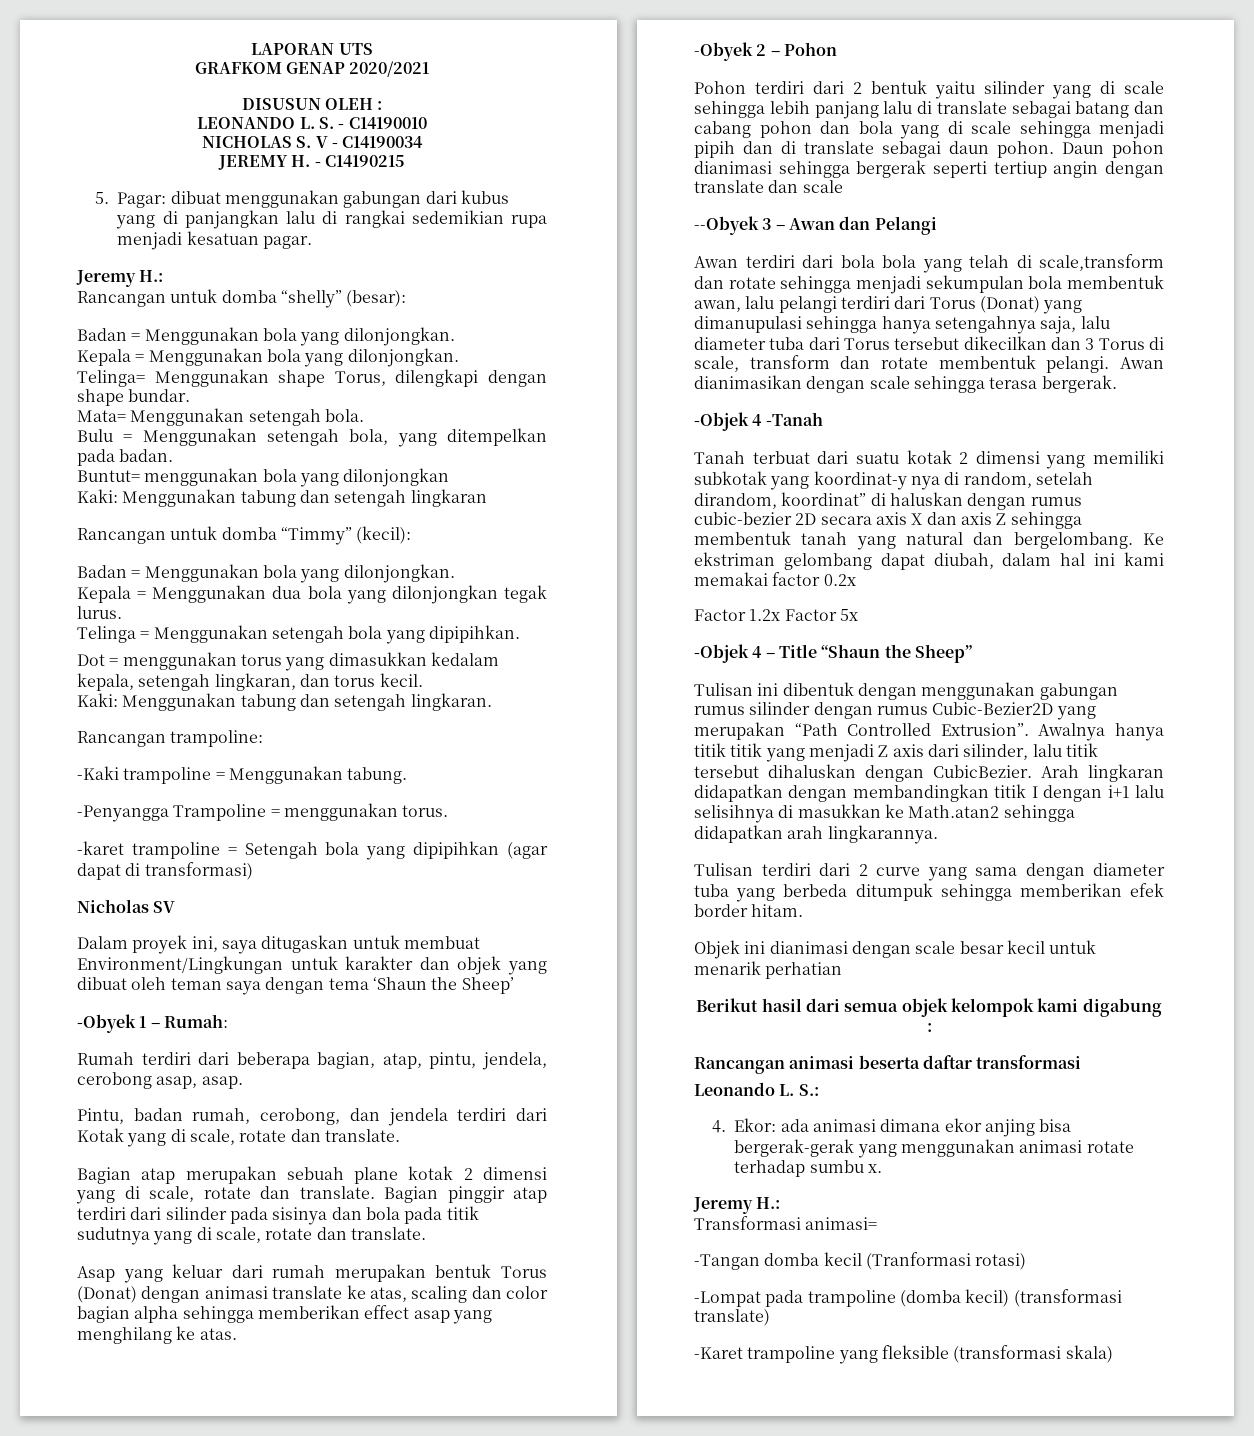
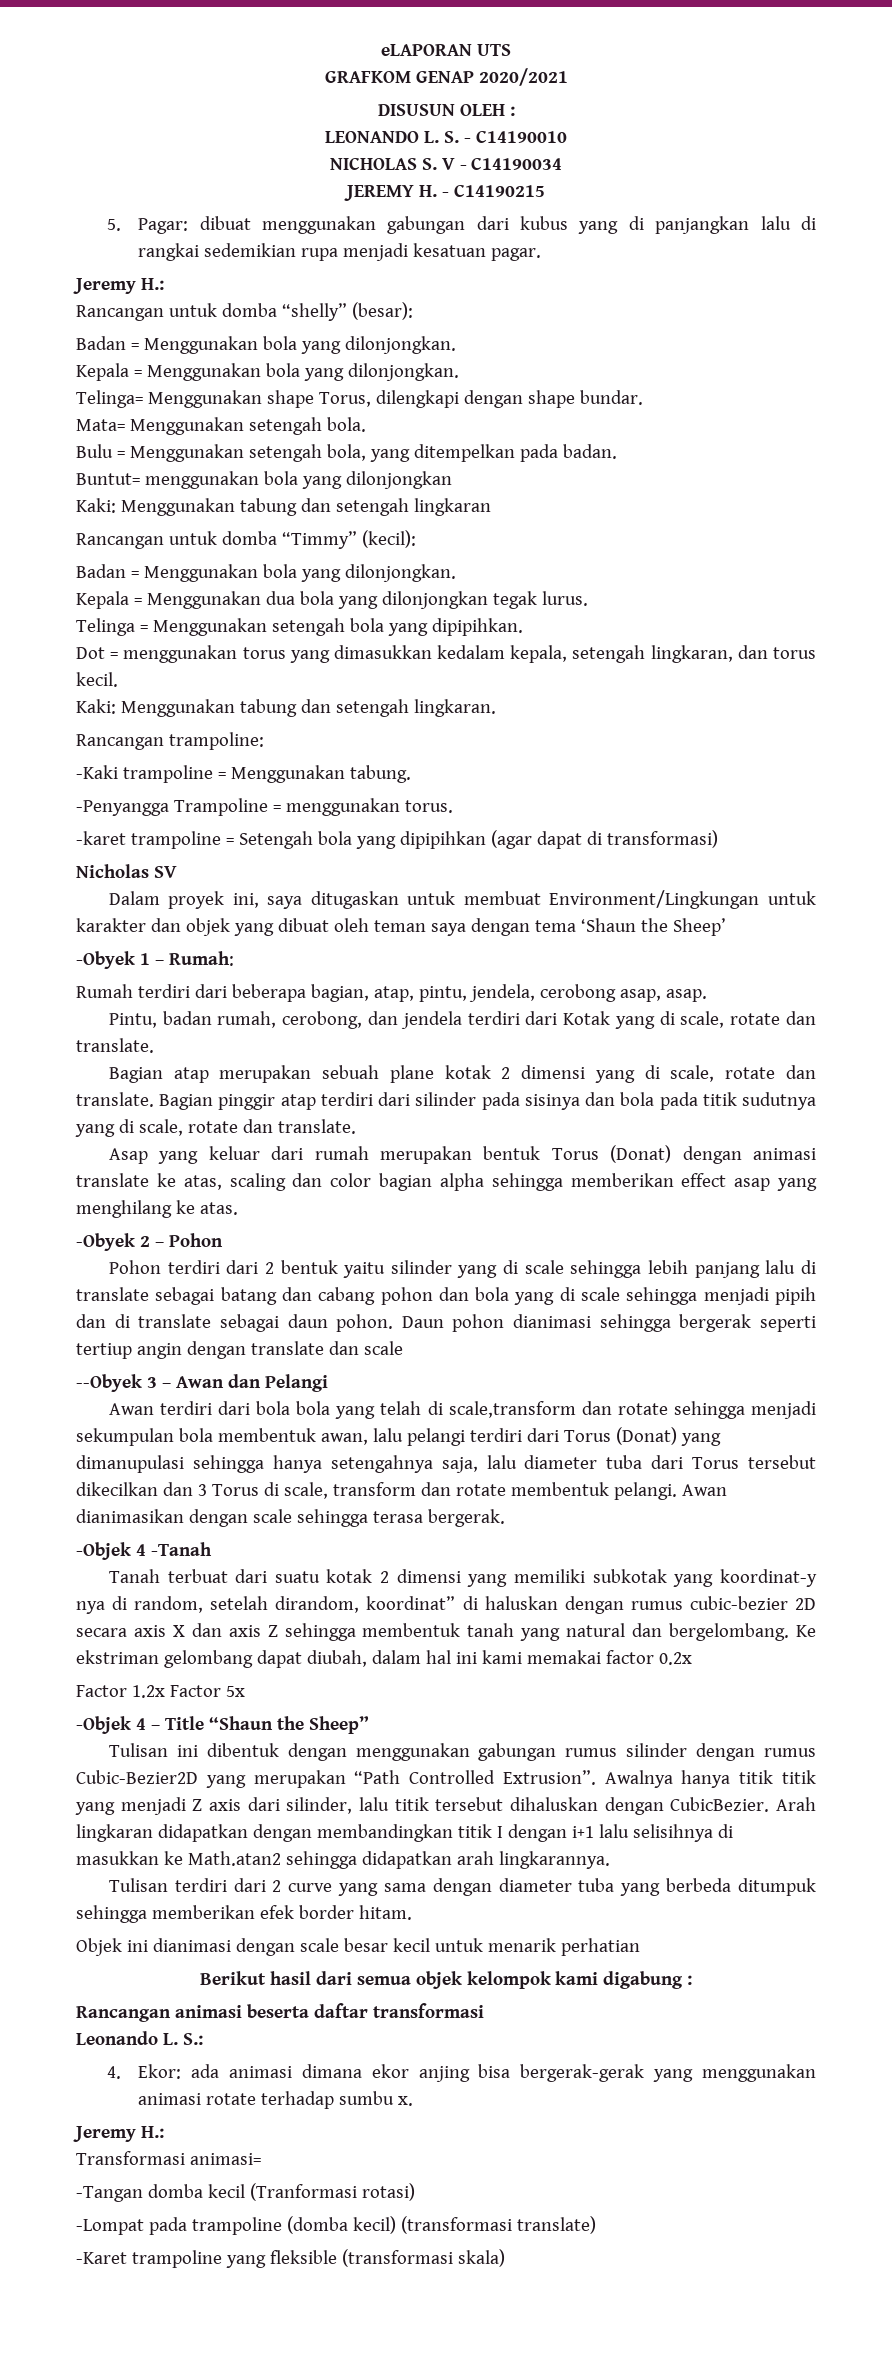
- LAPORAN UTS
+ eLAPORAN UTS

